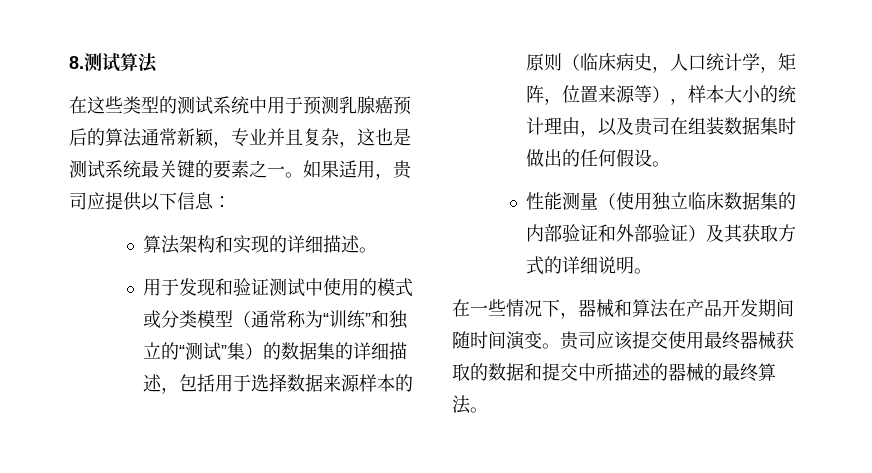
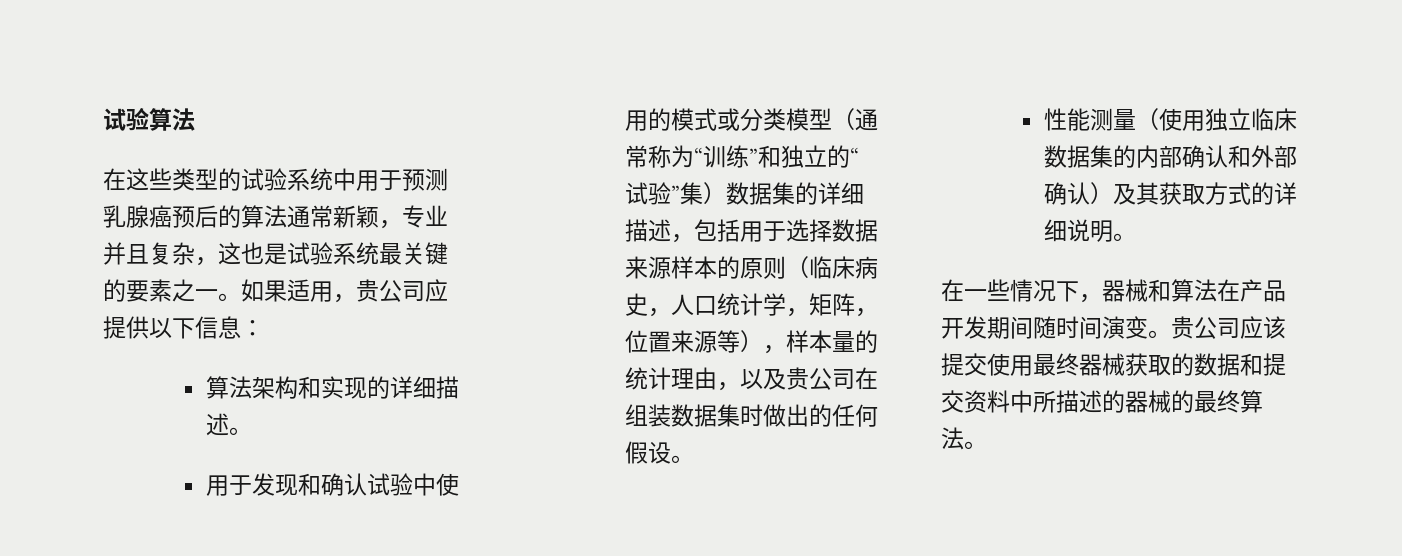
- 8.测试算法
+ 试验算法
- 在这些类型的测试系统中用于预测乳腺癌预后的算法通常新颖，专业并且复杂，这也是测试系统最关键的要素之一。
+ 在这些类型的试验系统中用于预测乳腺癌预后的算法通常新颖，专业并且复杂，这也是试验系统最关键的要素之一。
- 如果适用，贵司应提供以下信息：
+ 如果适用，贵公司应提供以下信息：
- 用于发现和验证测试中使用的模式或分类模型（通常称为“训练”和独立的“测试”集）的数据集的详细描述，包括用于选择数据来源样本的原则（临床病史，人口统计学，矩阵，位置来源等），样本大小的统计理由，以及贵司在组装数据集时做出的任何假设。
+ 用于发现和确认试验中使用的模式或分类模型（通常称为“训练”和独立的“试验”集）数据集的详细描述，包括用于选择数据来源样本的原则（临床病史，人口统计学，矩阵，位置来源等），样本量的统计理由，以及贵公司在组装数据集时做出的任何假设。
- 性能测量（使用独立临床数据集的内部验证和外部验证）及其获取方式的详细说明。
+ 性能测量（使用独立临床数据集的内部确认和外部确认）及其获取方式的详细说明。
- 贵司应该提交使用最终器械获取的数据和提交中所描述的器械的最终算法。
+ 贵公司应该提交使用最终器械获取的数据和提交资料中所描述的器械的最终算法。

